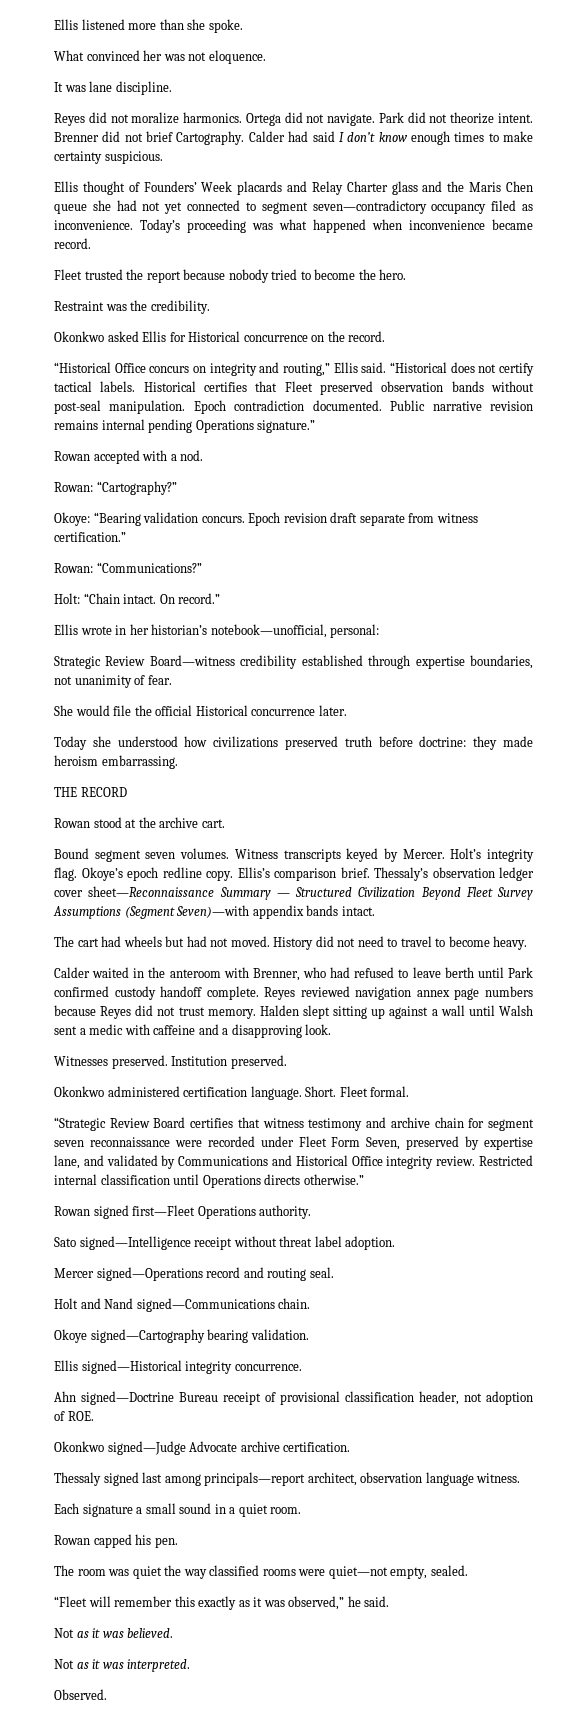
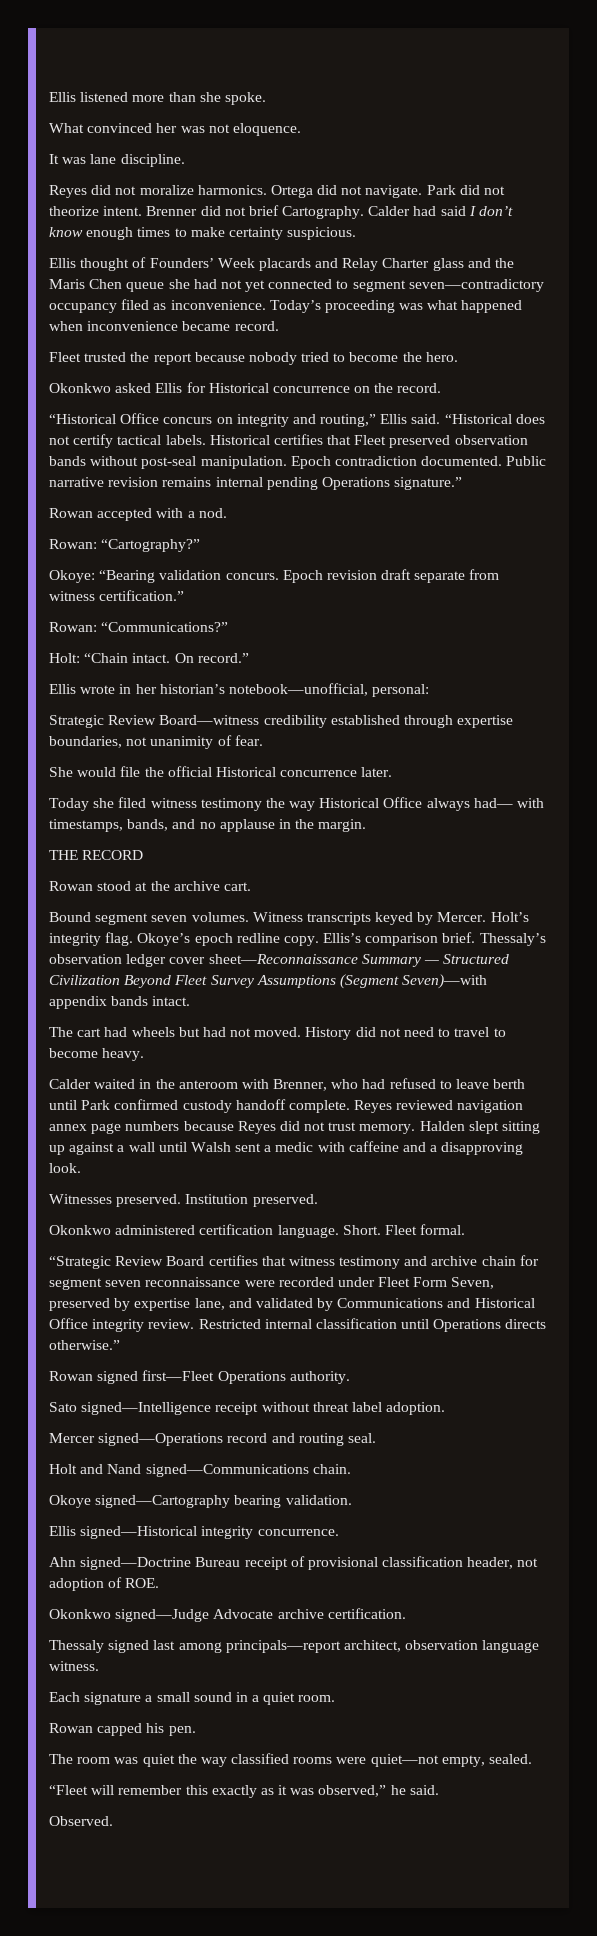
- Restraint was the credibility.
- Today she understood how civilizations preserved truth before doctrine: they made heroism embarrassing.
+ Today she filed witness testimony the way Historical Office always had— with timestamps, bands, and no applause in the margin.
- Not as it was believed.
- Not as it was interpreted.

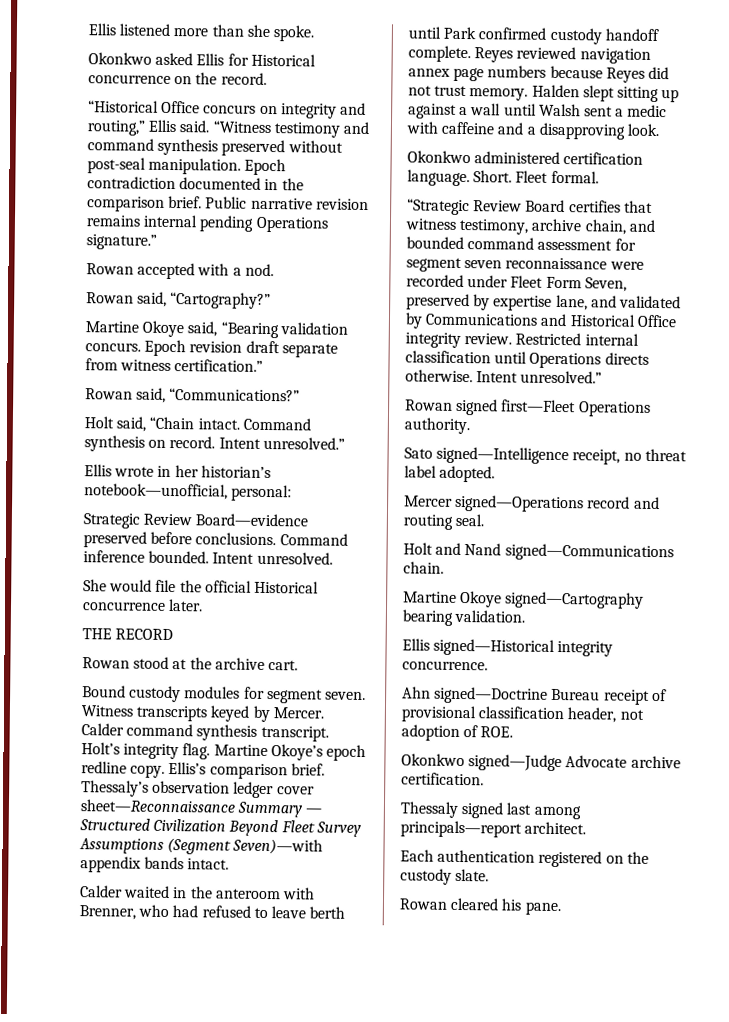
- What convinced her was not eloquence.
- It was lane discipline.
- Reyes did not moralize harmonics. Ortega did not navigate. Park did not theorize intent. Brenner did not brief Cartography. Calder had said I don’t know enough times to make certainty suspicious.
- Ellis thought of Founders’ Week placards and Relay Charter glass and the Maris Chen queue she had not yet connected to segment seven—contradictory occupancy filed as inconvenience. Today’s proceeding was what happened when inconvenience became record.
- Fleet trusted the report because nobody tried to become the hero.
- “Historical does not certify tactical labels. Historical certifies that Fleet preserved observation bands without post-seal manipulation.
+ “Witness testimony and command synthesis preserved without post-seal manipulation.
- Epoch contradiction documented.
+ Epoch contradiction documented in the comparison brief.
- Rowan: “Cartography?”
+ Rowan said, “Cartography?”
- Okoye: “Bearing validation concurs.
+ Martine Okoye said, “Bearing validation concurs.
- Rowan: “Communications?”
+ Rowan said, “Communications?”
- Holt: “Chain intact. On record.”
+ Holt said, “Chain intact. Command synthesis on record. Intent unresolved.”
- Strategic Review Board—witness credibility established through expertise boundaries, not unanimity of fear.
+ Strategic Review Board—evidence preserved before conclusions. Command inference bounded. Intent unresolved.
- Today she filed witness testimony the way Historical Office always had— with timestamps, bands, and no applause in the margin.
- Bound segment seven volumes.
+ Bound custody modules for segment seven.
+ Calder command synthesis transcript.
- Okoye’s epoch redline copy.
+ Martine Okoye’s epoch redline copy.
- The cart had wheels but had not moved. History did not need to travel to become heavy.
- Witnesses preserved. Institution preserved.
- “Strategic Review Board certifies that witness testimony and archive chain for segment seven reconnaissance were recorded under Fleet Form Seven, preserved by expertise lane, and validated by Communications and Historical Office integrity review.
+ “Strategic Review Board certifies that witness testimony, archive chain, and bounded command assessment for segment seven reconnaissance were recorded under Fleet Form Seven, preserved by expertise lane, and validated by Communications and Historical Office integrity review.
- Restricted internal classification until Operations directs otherwise.”
+ Restricted internal classification until Operations directs otherwise. Intent unresolved.”
- Sato signed—Intelligence receipt without threat label adoption.
+ Sato signed—Intelligence receipt, no threat label adopted.
- Okoye signed—Cartography bearing validation.
+ Martine Okoye signed—Cartography bearing validation.
- Thessaly signed last among principals—report architect, observation language witness.
- Each signature a small sound in a quiet room.
- Rowan capped his pen.
- The room was quiet the way classified rooms were quiet—not empty, sealed.
- “Fleet will remember this exactly as it was observed,” he said.
- Observed.
+ Thessaly signed last among principals—report architect.
+ Each authentication registered on the custody slate.
+ Rowan cleared his pane.

